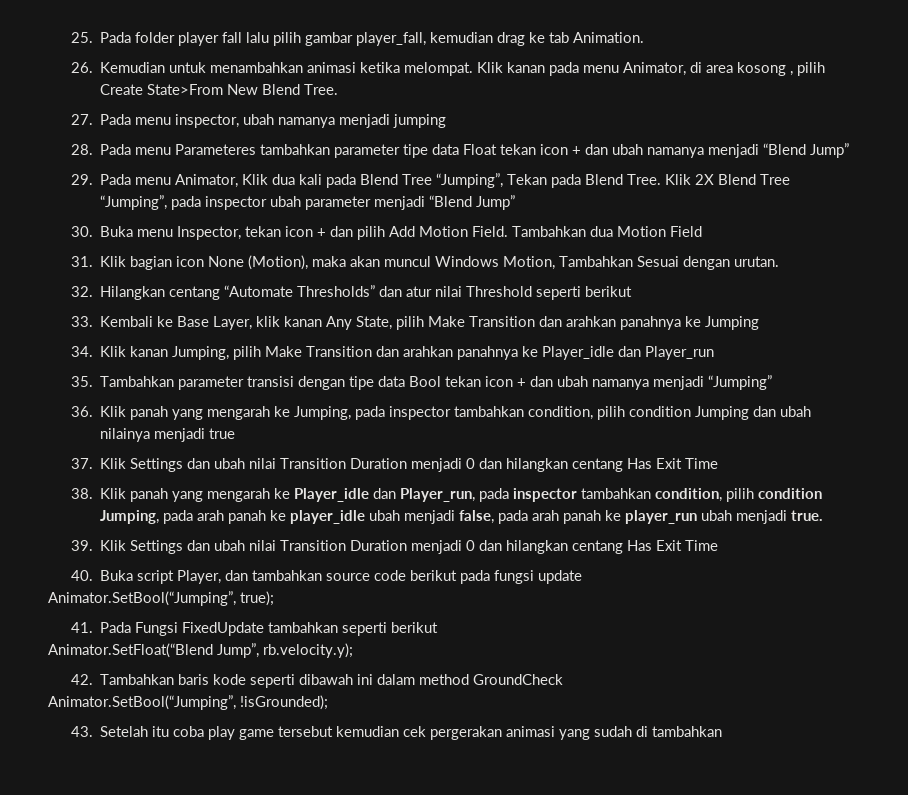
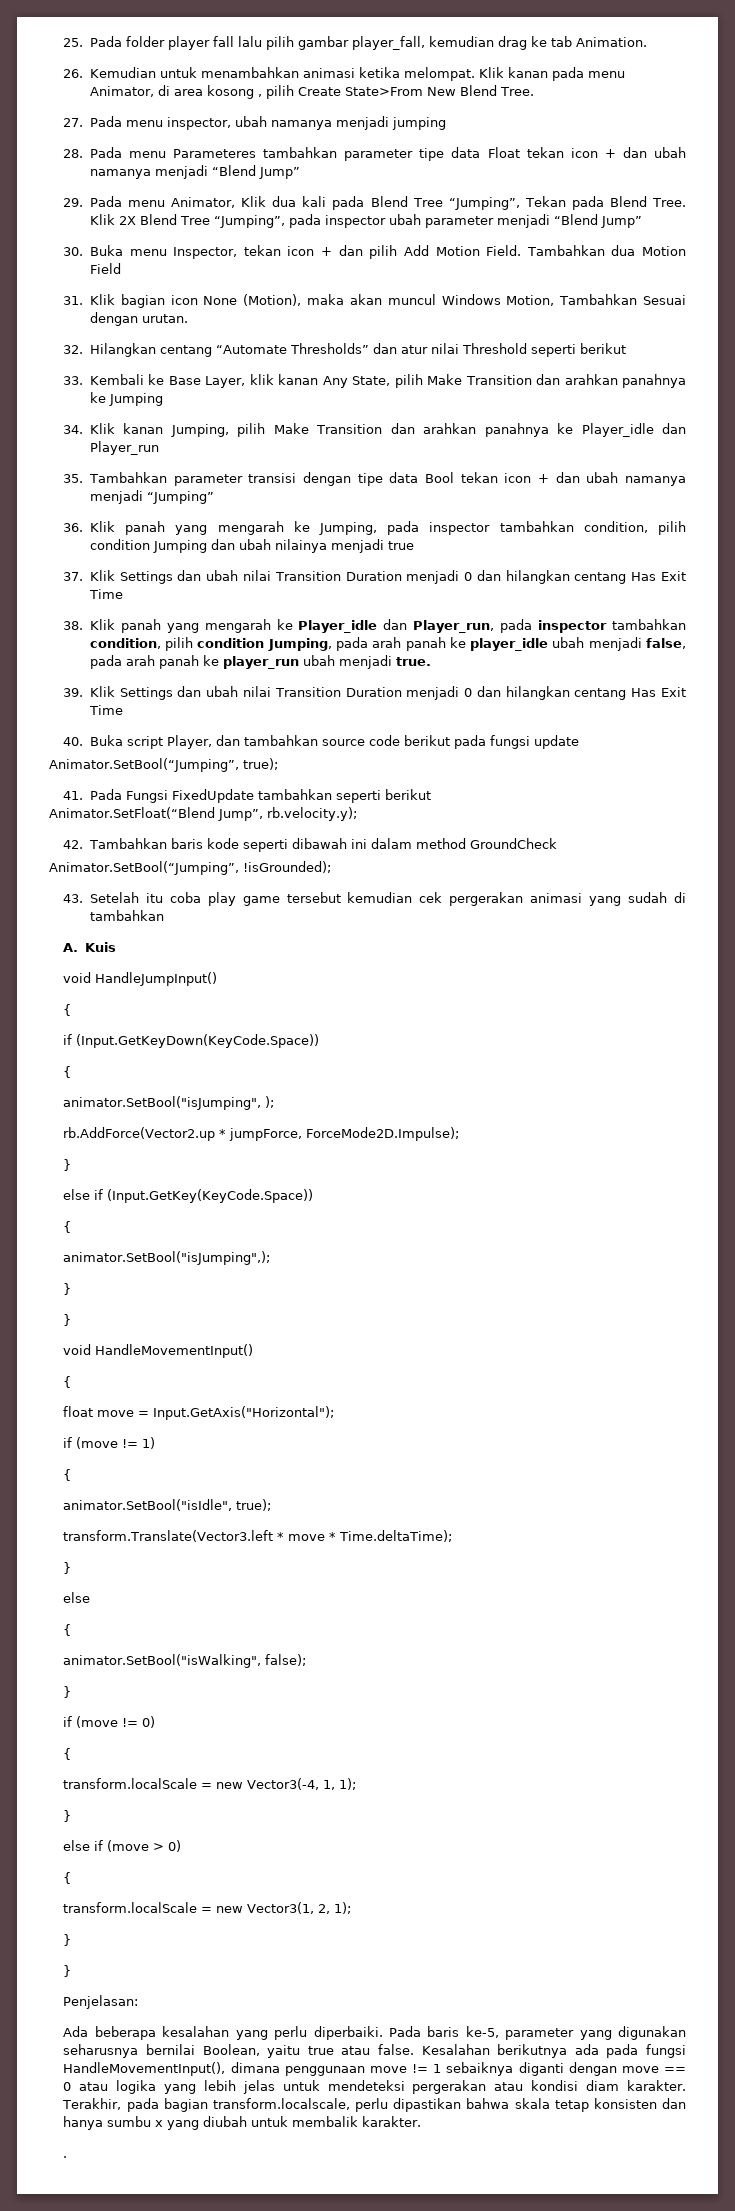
+ A. Kuis
+ void HandleJumpInput()
+ {
+ if (Input.GetKeyDown(KeyCode.Space))
+ {
+ animator.SetBool("isJumping", );
+ rb.AddForce(Vector2.up * jumpForce, ForceMode2D.Impulse);
+ }
+ else if (Input.GetKey(KeyCode.Space))
+ {
+ animator.SetBool("isJumping",);
+ }
+ }
+ void HandleMovementInput()
+ {
+ float move = Input.GetAxis("Horizontal");
+ if (move != 1)
+ {
+ animator.SetBool("isIdle", true);
+ transform.Translate(Vector3.left * move * Time.deltaTime);
+ }
+ else
+ {
+ animator.SetBool("isWalking", false);
+ }
+ if (move != 0)
+ {
+ transform.localScale = new Vector3(-4, 1, 1);
+ }
+ else if (move > 0)
+ {
+ transform.localScale = new Vector3(1, 2, 1);
+ }
+ }
+ Penjelasan:
+ Ada beberapa kesalahan yang perlu diperbaiki. Pada baris ke-5, parameter yang digunakan seharusnya bernilai Boolean, yaitu true atau false. Kesalahan berikutnya ada pada fungsi HandleMovementInput(), dimana penggunaan move != 1 sebaiknya diganti dengan move == 0 atau logika yang lebih jelas untuk mendeteksi pergerakan atau kondisi diam karakter. Terakhir, pada bagian transform.localscale, perlu dipastikan bahwa skala tetap konsisten dan hanya sumbu x yang diubah untuk membalik karakter.
+ .

